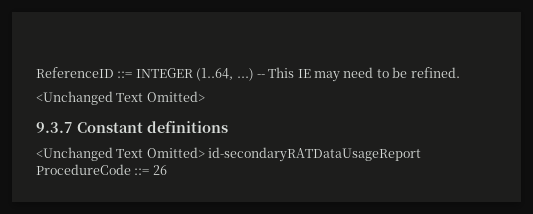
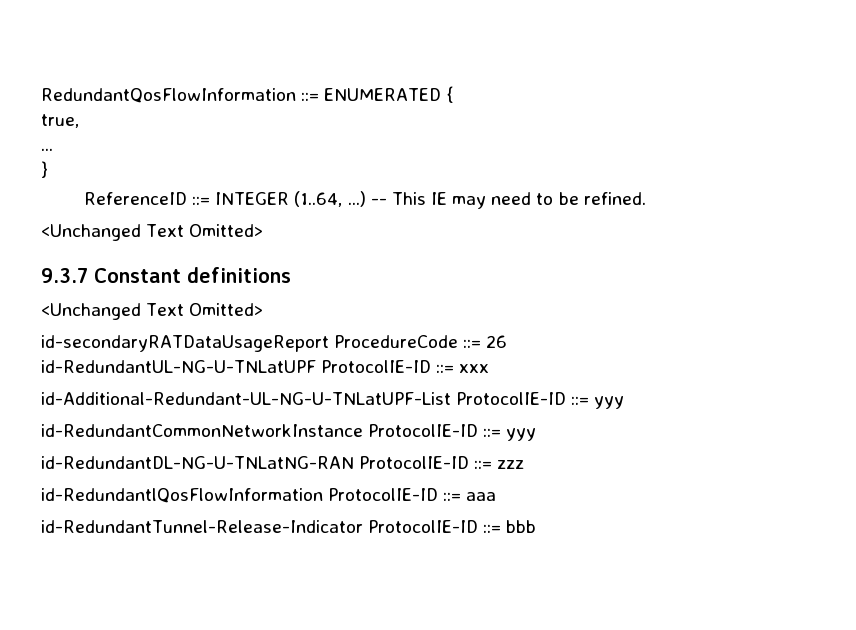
+ RedundantQosFlowInformation ::= ENUMERATED {
+ true,
+ ...
+ }
  9.3.7 Constant definitions
- <Unchanged Text Omitted> id-secondaryRATDataUsageReport ProcedureCode ::= 26
+ <Unchanged Text Omitted>
+ id-secondaryRATDataUsageReport ProcedureCode ::= 26
+ id-RedundantUL-NG-U-TNLatUPF ProtocolIE-ID ::= xxx
+ id-Additional-Redundant-UL-NG-U-TNLatUPF-List ProtocolIE-ID ::= yyy
+ id-RedundantCommonNetworkInstance ProtocolIE-ID ::= yyy
+ id-RedundantDL-NG-U-TNLatNG-RAN ProtocolIE-ID ::= zzz
+ id-RedundantlQosFlowInformation ProtocolIE-ID ::= aaa
+ id-RedundantTunnel-Release-Indicator ProtocolIE-ID ::= bbb

